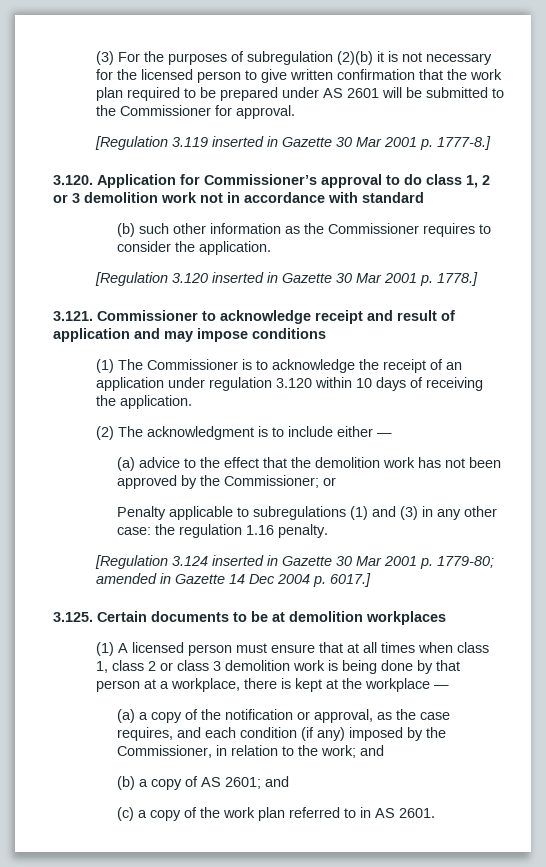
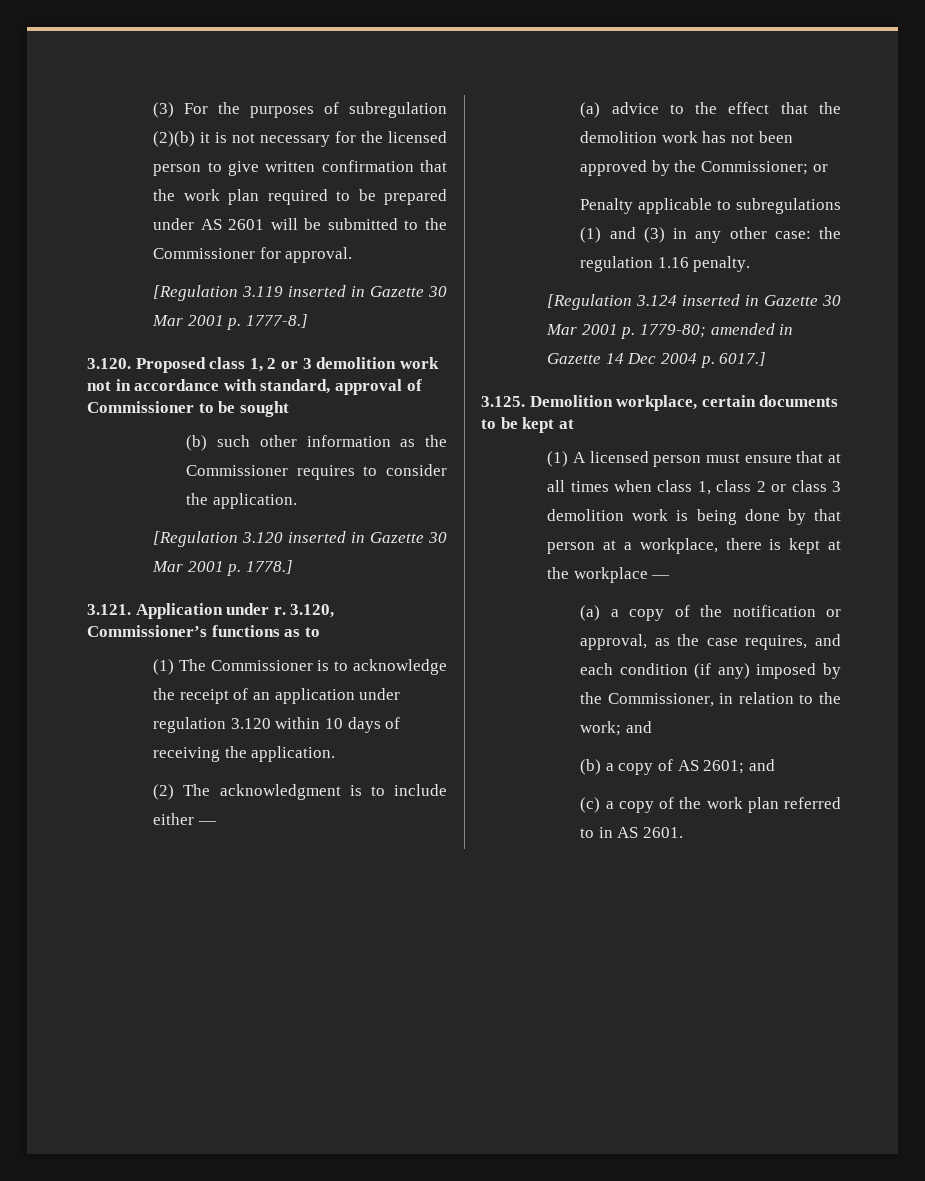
- 3.120. Application for Commissioner’s approval to do class 1, 2 or 3 demolition work not in accordance with standard
+ 3.120. Proposed class 1, 2 or 3 demolition work not in accordance with standard, approval of Commissioner to be sought
- 3.121. Commissioner to acknowledge receipt and result of application and may impose conditions
+ 3.121. Application under r. 3.120, Commissioner’s functions as to
- 3.125. Certain documents to be at demolition workplaces
+ 3.125. Demolition workplace, certain documents to be kept at

